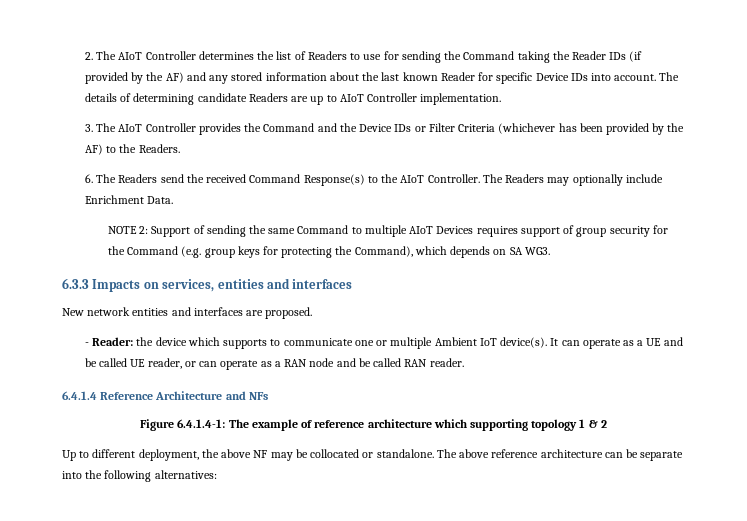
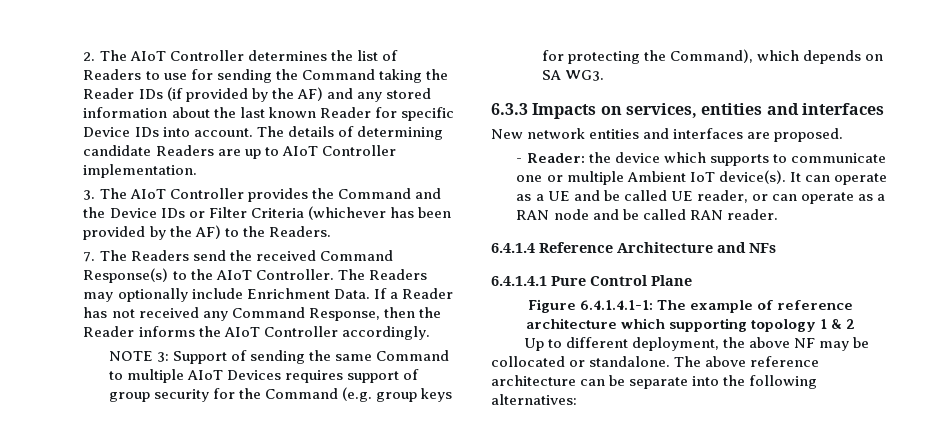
- 6. The Readers send the received Command Response(s) to the AIoT Controller.
+ 7. The Readers send the received Command Response(s) to the AIoT Controller.
+ If a Reader has not received any Command Response, then the Reader informs the AIoT Controller accordingly.
- NOTE 2: Support of sending the same Command to multiple AIoT Devices requires support of group security for the Command (e.g. group keys for protecting the Command), which depends on SA WG3.
+ NOTE 3: Support of sending the same Command to multiple AIoT Devices requires support of group security for the Command (e.g. group keys for protecting the Command), which depends on SA WG3.
+ 6.4.1.4.1 Pure Control Plane
- Figure 6.4.1.4-1: The example of reference architecture which supporting topology 1 & 2
+ Figure 6.4.1.4.1-1: The example of reference architecture which supporting topology 1 & 2

